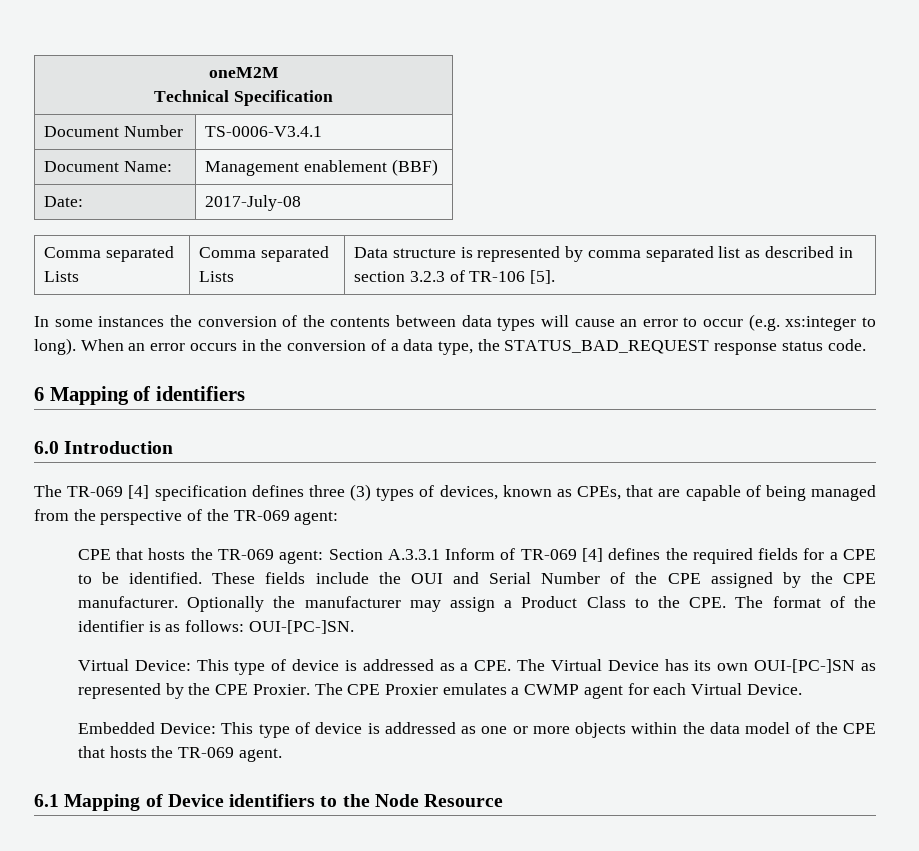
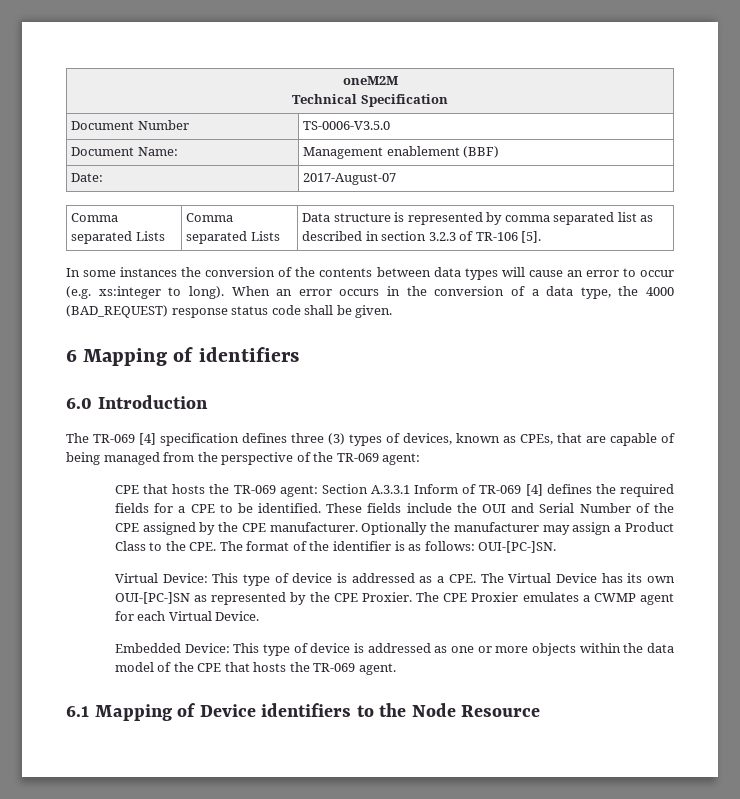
- Document Number | TS-0006-V3.4.1
+ Document Number | TS-0006-V3.5.0
- Date: | 2017-July-08
+ Date: | 2017-August-07
- When an error occurs in the conversion of a data type, the STATUS_BAD_REQUEST response status code.
+ When an error occurs in the conversion of a data type, the 4000 (BAD_REQUEST) response status code shall be given.

